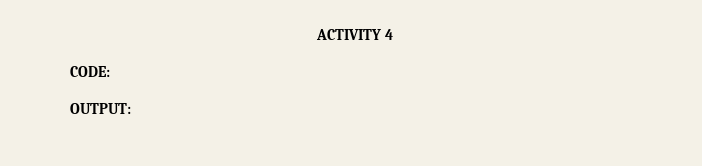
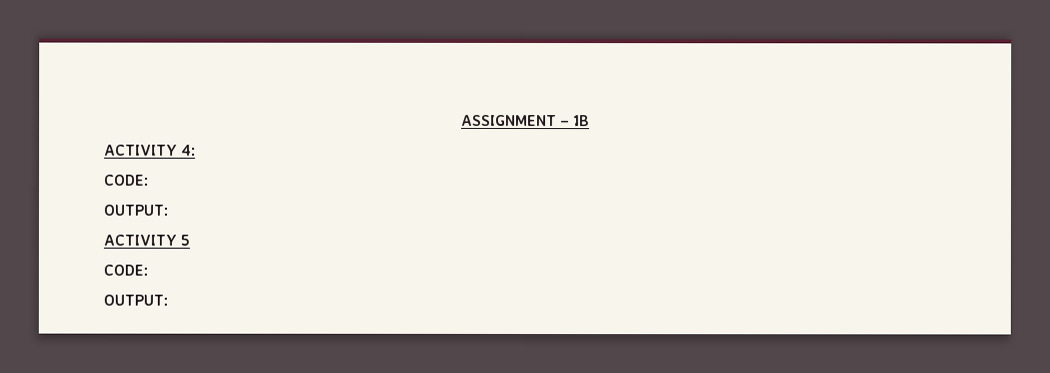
- ACTIVITY 4
+ ASSIGNMENT – 1B
+ ACTIVITY 4:
+ CODE:
+ OUTPUT:
+ ACTIVITY 5

